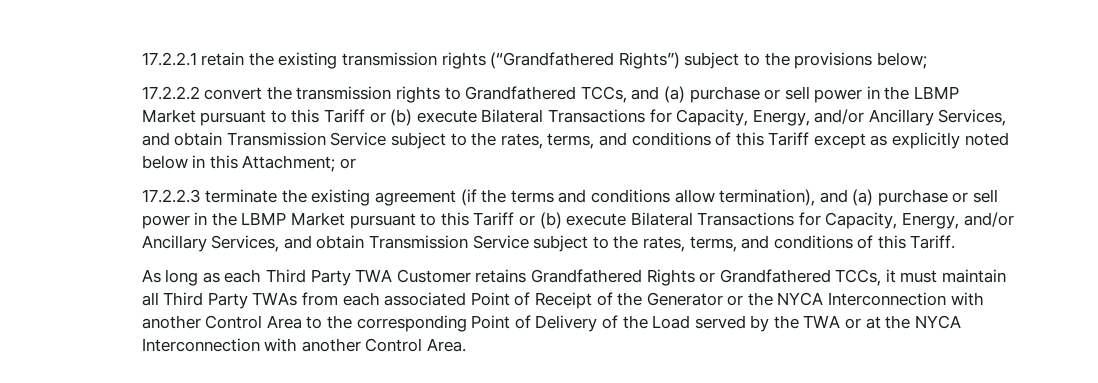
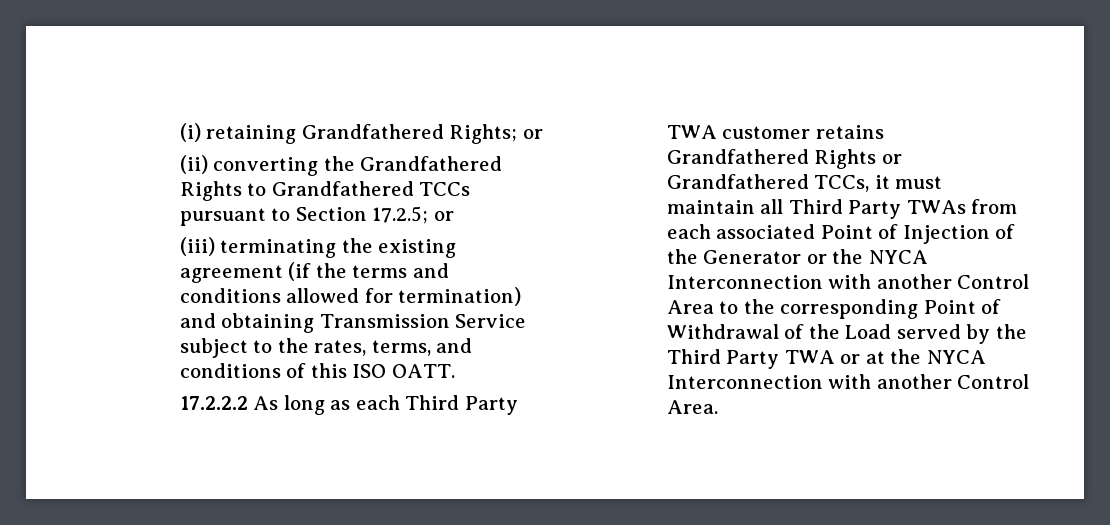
- 17.2.2.1 retain the existing transmission rights (“Grandfathered Rights”) subject to the provisions below;
- 17.2.2.2 convert the transmission rights to Grandfathered TCCs, and (a) purchase or sell power in the LBMP Market pursuant to this Tariff or (b) execute Bilateral Transactions for Capacity, Energy, and/or Ancillary Services, and obtain Transmission Service subject to the rates, terms, and conditions of this Tariff except as explicitly noted below in this Attachment; or
- 17.2.2.3 terminate the existing agreement (if the terms and conditions allow termination), and (a) purchase or sell power in the LBMP Market pursuant to this Tariff or (b) execute Bilateral Transactions for Capacity, Energy, and/or Ancillary Services, and obtain Transmission Service subject to the rates, terms, and conditions of this Tariff.
- As long as each Third Party TWA Customer retains Grandfathered Rights or Grandfathered TCCs, it must maintain all Third Party TWAs from each associated Point of Receipt of the Generator or the NYCA Interconnection with another Control Area to the corresponding Point of Delivery of the Load served by the TWA or at the NYCA Interconnection with another Control Area.
+ (i) retaining Grandfathered Rights; or
+ (ii) converting the Grandfathered Rights to Grandfathered TCCs pursuant to Section 17.2.5; or
+ (iii) terminating the existing agreement (if the terms and conditions allowed for termination) and obtaining Transmission Service subject to the rates, terms, and conditions of this ISO OATT.
+ 17.2.2.2 As long as each Third Party TWA customer retains Grandfathered Rights or Grandfathered TCCs, it must maintain all Third Party TWAs from each associated Point of Injection of the Generator or the NYCA Interconnection with another Control Area to the corresponding Point of Withdrawal of the Load served by the Third Party TWA or at the NYCA Interconnection with another Control Area.

